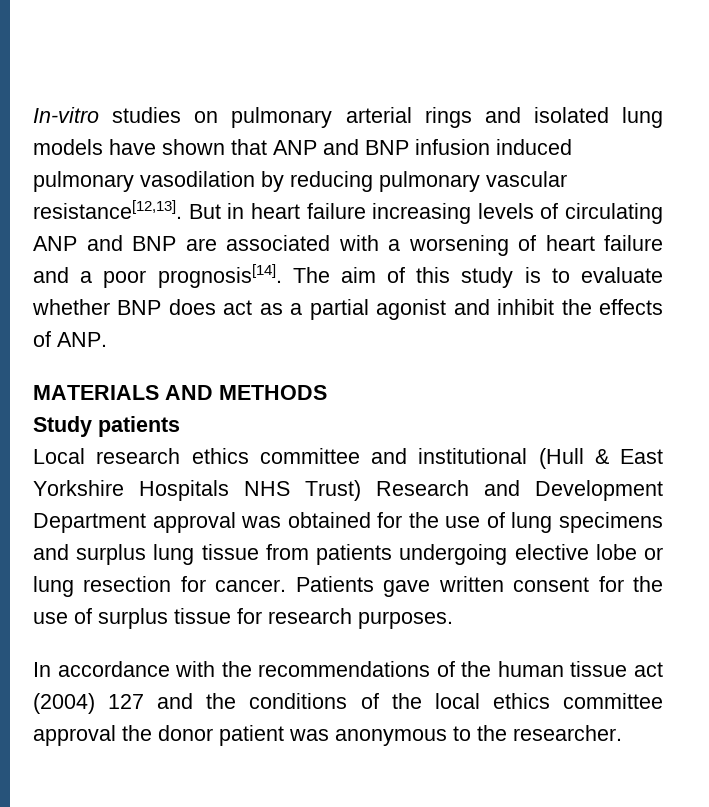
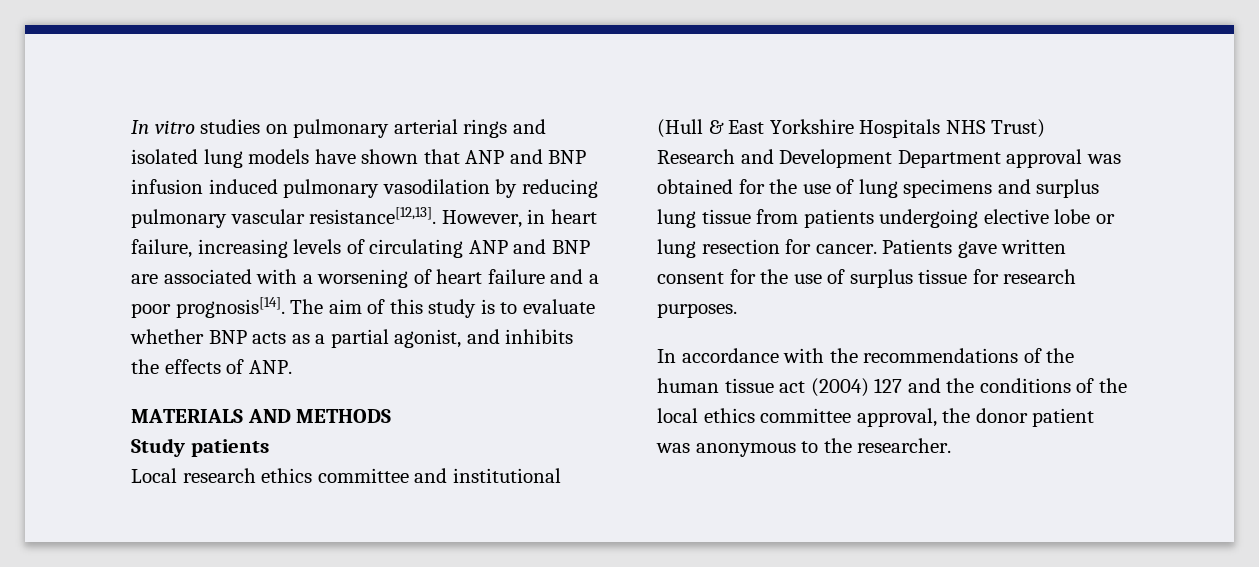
- In-vitro studies on pulmonary arterial rings and isolated lung models have shown that ANP and BNP infusion induced pulmonary vasodilation by reducing pulmonary vascular resistance[12,13].
+ In vitro studies on pulmonary arterial rings and isolated lung models have shown that ANP and BNP infusion induced pulmonary vasodilation by reducing pulmonary vascular resistance[12,13].
- But in heart failure increasing levels of circulating ANP and BNP are associated with a worsening of heart failure and a poor prognosis[14].
+ However, in heart failure, increasing levels of circulating ANP and BNP are associated with a worsening of heart failure and a poor prognosis[14].
- The aim of this study is to evaluate whether BNP does act as a partial agonist and inhibit the effects of ANP.
+ The aim of this study is to evaluate whether BNP acts as a partial agonist, and inhibits the effects of ANP.
- In accordance with the recommendations of the human tissue act (2004) 127 and the conditions of the local ethics committee approval the donor patient was anonymous to the researcher.
+ In accordance with the recommendations of the human tissue act (2004) 127 and the conditions of the local ethics committee approval, the donor patient was anonymous to the researcher.

